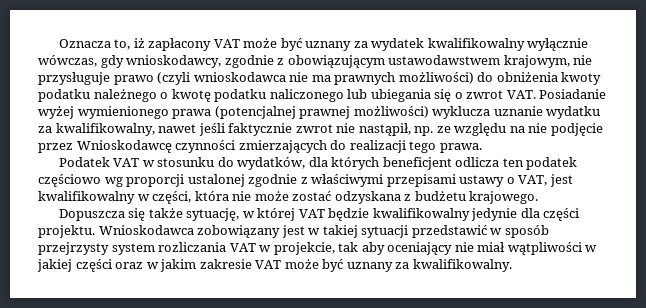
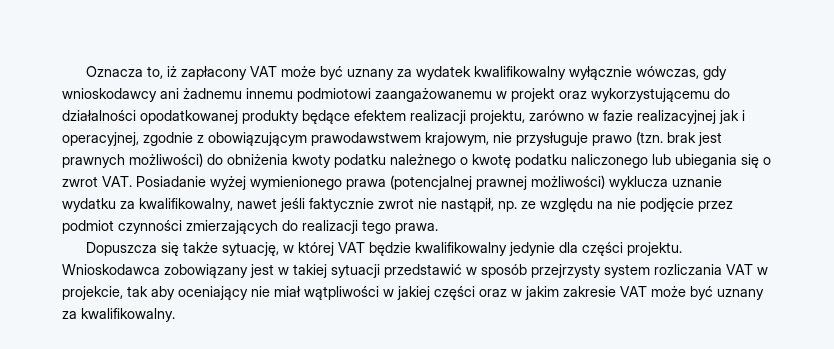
- Oznacza to, iż zapłacony VAT może być uznany za wydatek kwalifikowalny wyłącznie wówczas, gdy wnioskodawcy, zgodnie z obowiązującym ustawodawstwem krajowym, nie przysługuje prawo (czyli wnioskodawca nie ma prawnych możliwości) do obniżenia kwoty podatku należnego o kwotę podatku naliczonego lub ubiegania się o zwrot VAT. Posiadanie wyżej wymienionego prawa (potencjalnej prawnej możliwości) wyklucza uznanie wydatku za kwalifikowalny, nawet jeśli faktycznie zwrot nie nastąpił, np. ze względu na nie podjęcie przez Wnioskodawcę czynności zmierzających do realizacji tego prawa.
+ Oznacza to, iż zapłacony VAT może być uznany za wydatek kwalifikowalny wyłącznie wówczas, gdy wnioskodawcy ani żadnemu innemu podmiotowi zaangażowanemu w projekt oraz wykorzystującemu do działalności opodatkowanej produkty będące efektem realizacji projektu, zarówno w fazie realizacyjnej jak i operacyjnej, zgodnie z obowiązującym prawodawstwem krajowym, nie przysługuje prawo (tzn. brak jest prawnych możliwości) do obniżenia kwoty podatku należnego o kwotę podatku naliczonego lub ubiegania się o zwrot VAT. Posiadanie wyżej wymienionego prawa (potencjalnej prawnej możliwości) wyklucza uznanie wydatku za kwalifikowalny, nawet jeśli faktycznie zwrot nie nastąpił, np. ze względu na nie podjęcie przez podmiot czynności zmierzających do realizacji tego prawa.
- Podatek VAT w stosunku do wydatków, dla których beneficjent odlicza ten podatek częściowo wg proporcji ustalonej zgodnie z właściwymi przepisami ustawy o VAT, jest kwalifikowalny w części, która nie może zostać odzyskana z budżetu krajowego.

